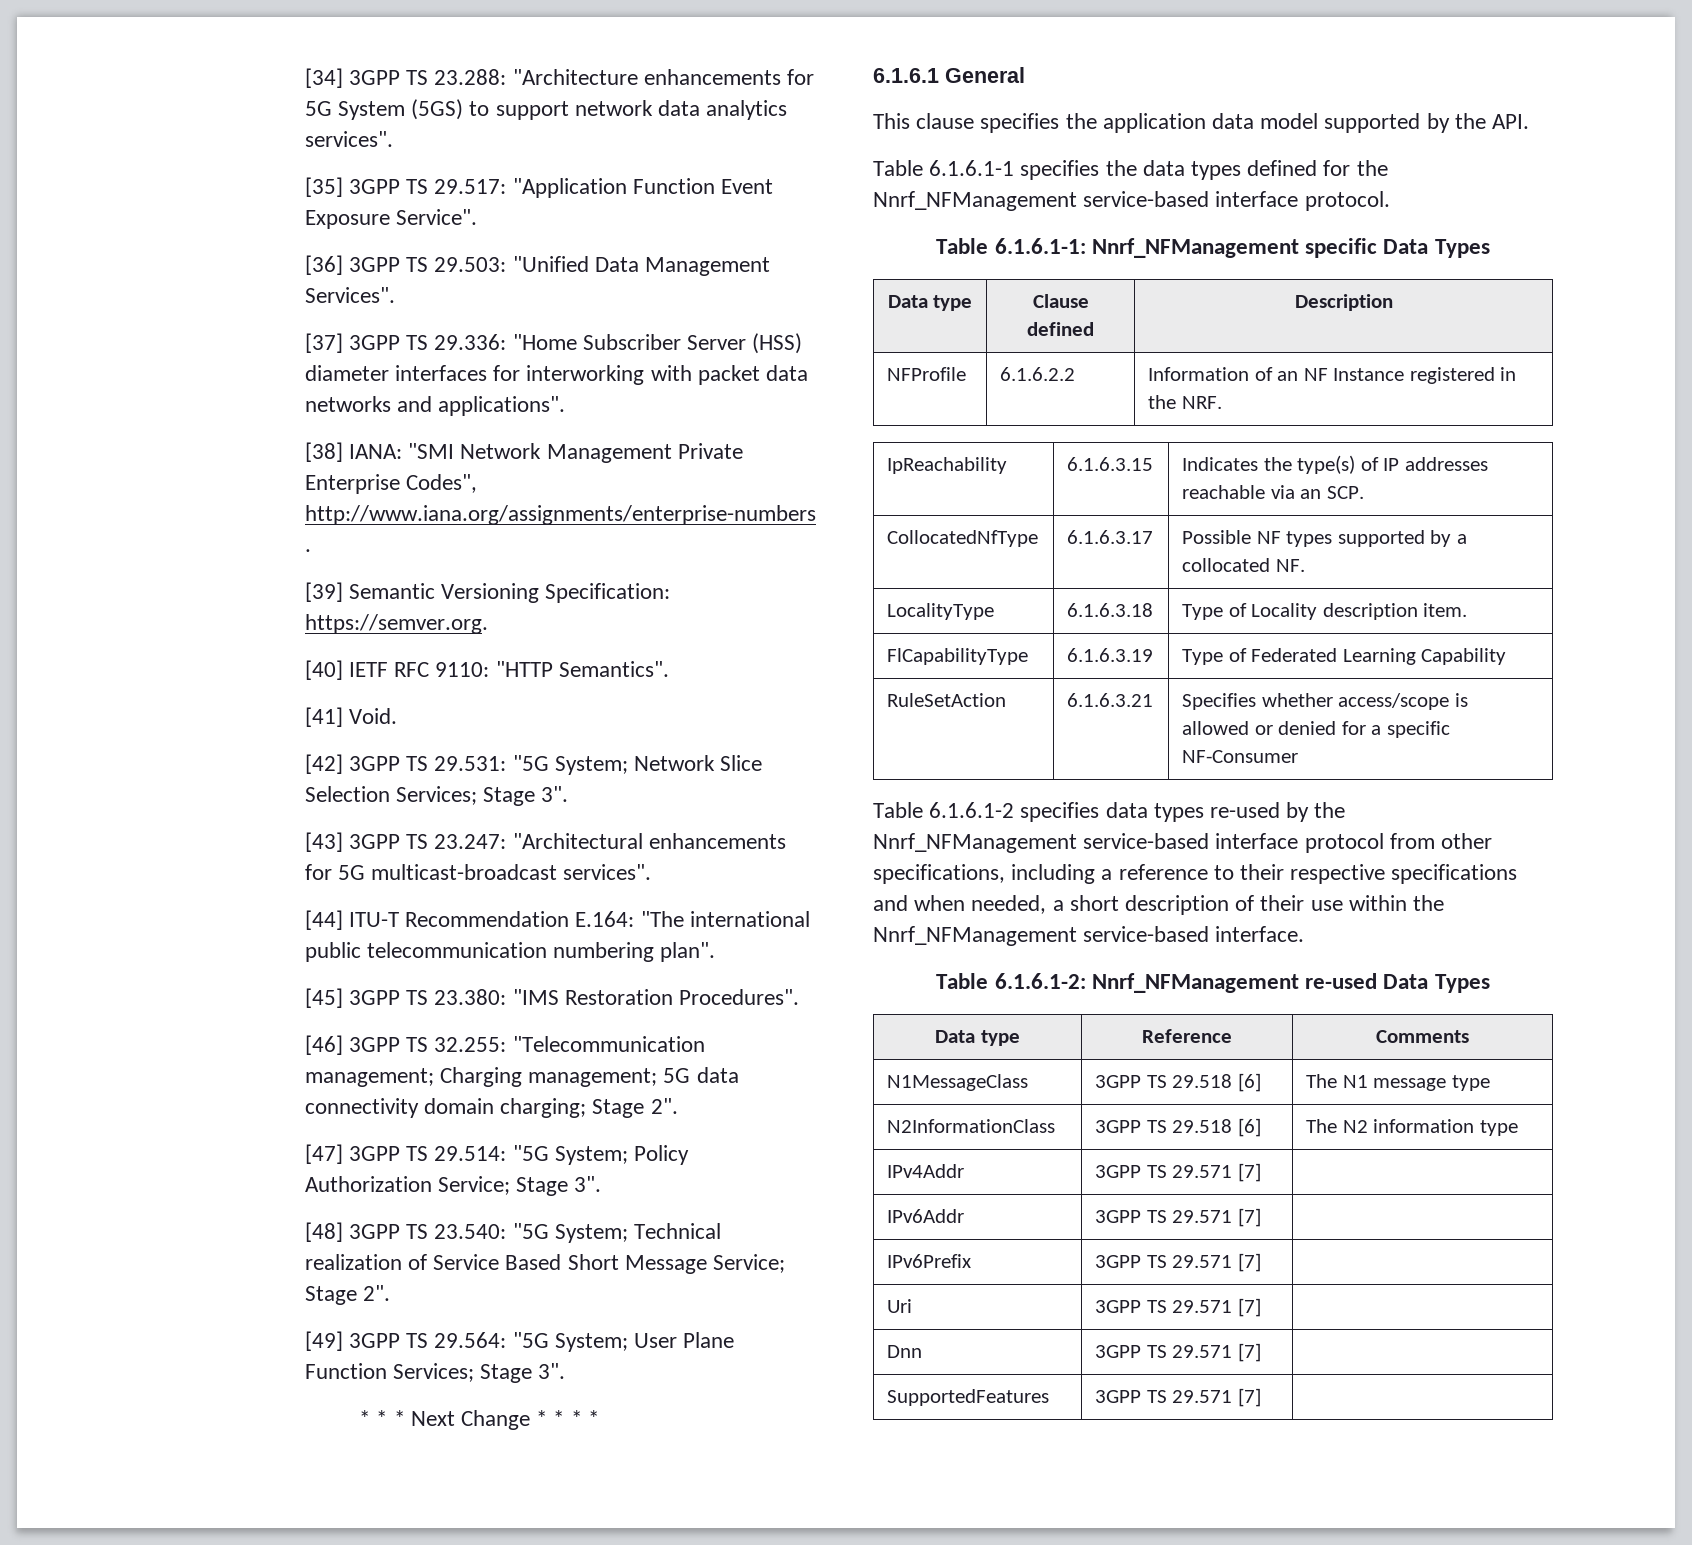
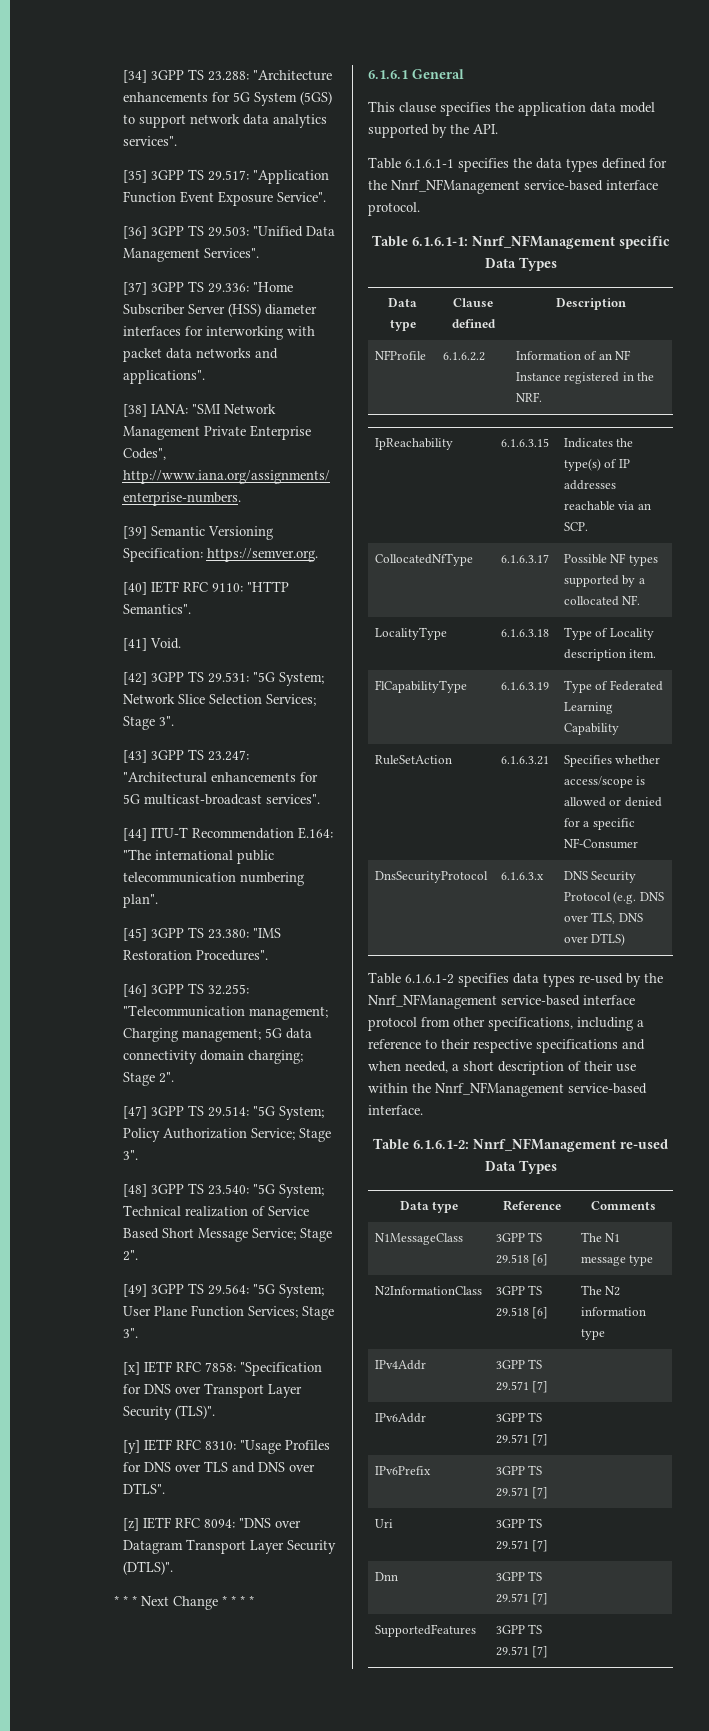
+ [x] IETF RFC 7858: "Specification for DNS over Transport Layer Security (TLS)".
+ [y] IETF RFC 8310: "Usage Profiles for DNS over TLS and DNS over DTLS".
+ [z] IETF RFC 8094: "DNS over Datagram Transport Layer Security (DTLS)".
+ DnsSecurityProtocol | 6.1.6.3.x | DNS Security Protocol (e.g. DNS over TLS, DNS over DTLS)

